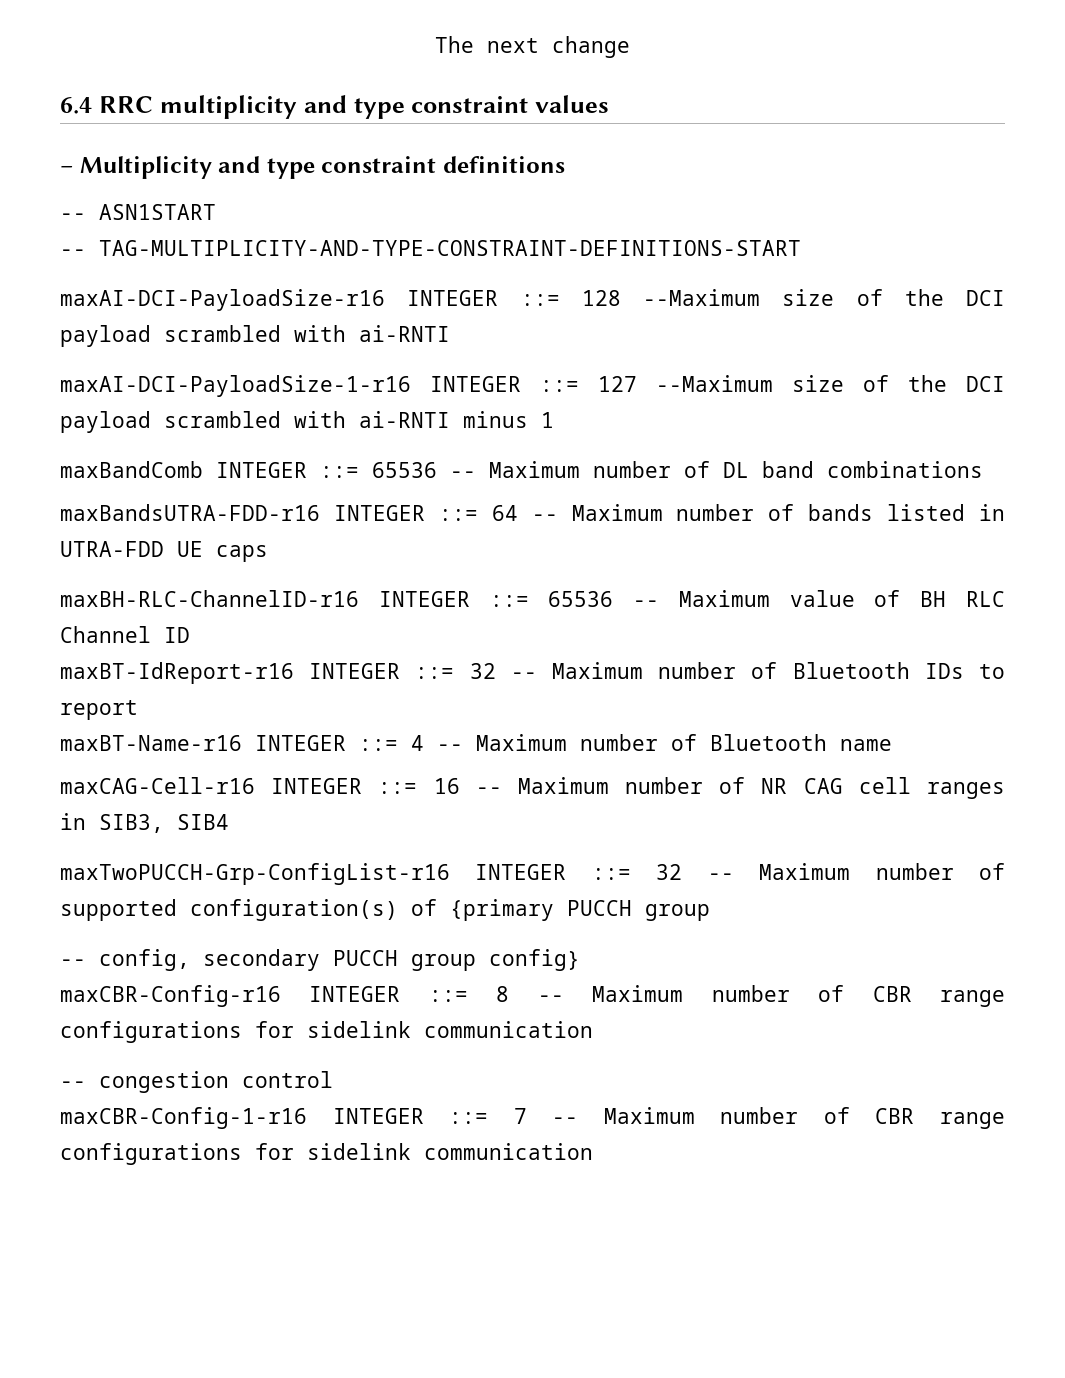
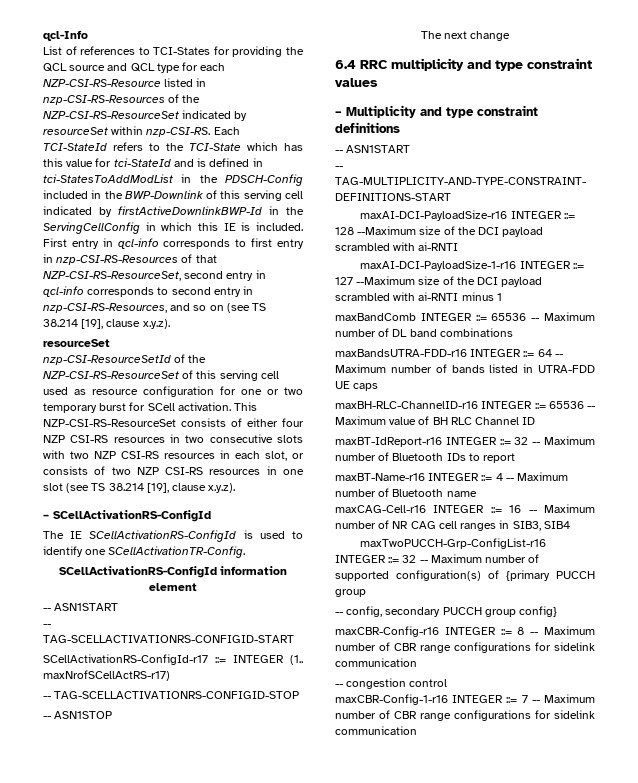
+ qcl-Info
+ List of references to TCI-States for providing the QCL source and QCL type for each NZP-CSI-RS-Resource listed in nzp-CSI-RS-Resources of the NZP-CSI-RS-ResourceSet indicated by resourceSet within nzp-CSI-RS. Each TCI-StateId refers to the TCI-State which has this value for tci-StateId and is defined in tci-StatesToAddModList in the PDSCH-Config included in the BWP-Downlink of this serving cell indicated by firstActiveDownlinkBWP-Id in the ServingCellConfig in which this IE is included. First entry in qcl-info corresponds to first entry in nzp-CSI-RS-Resources of that NZP-CSI-RS-ResourceSet, second entry in qcl-info corresponds to second entry in nzp-CSI-RS-Resources, and so on (see TS 38.214 [19], clause x.y.z).
+ resourceSet
+ nzp-CSI-ResourceSetId of the NZP-CSI-RS-ResourceSet of this serving cell used as resource configuration for one or two temporary burst for SCell activation. This NZP-CSI-RS-ResourceSet consists of either four NZP CSI-RS resources in two consecutive slots with two NZP CSI-RS resources in each slot, or consists of two NZP CSI-RS resources in one slot (see TS 38.214 [19], clause x.y.z).
+ – SCellActivationRS-ConfigId
+ The IE SCellActivationRS-ConfigId is used to identify one SCellActivationTR-Config.
+ SCellActivationRS-ConfigId information element
+ -- ASN1START
+ -- TAG-SCELLACTIVATIONRS-CONFIGID-START
+ SCellActivationRS-ConfigId-r17 ::= INTEGER (1.. maxNrofSCellActRS-r17)
+ -- TAG-SCELLACTIVATIONRS-CONFIGID-STOP
+ -- ASN1STOP

